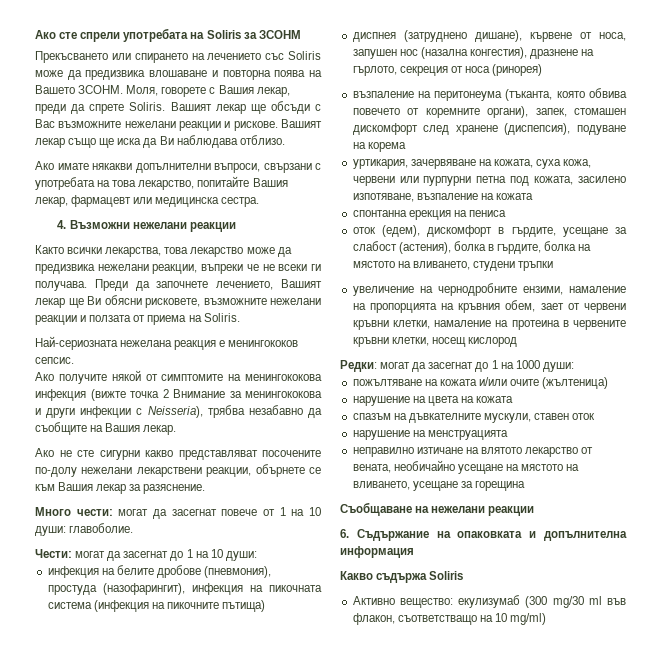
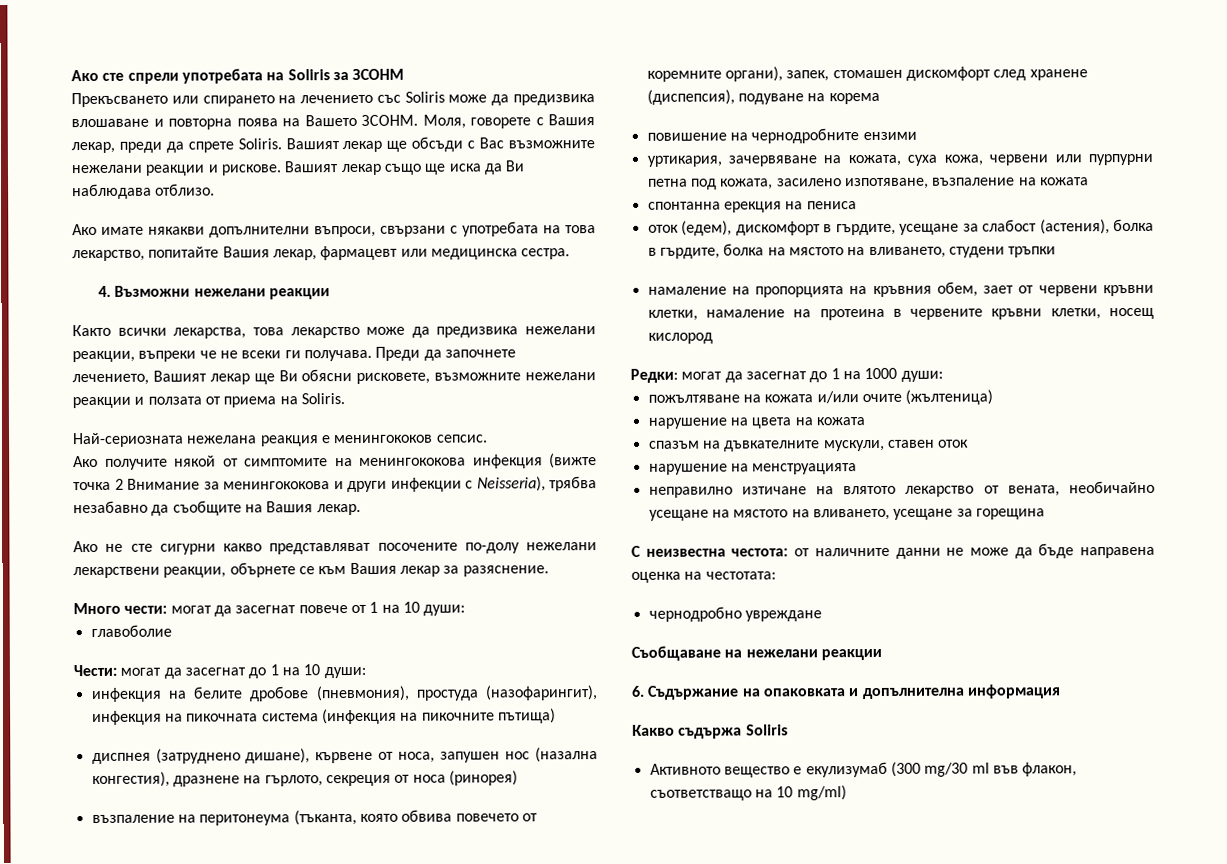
- Много чести: могат да засегнат повече от 1 на 10 души: главоболие.
+ Много чести: могат да засегнат повече от 1 на 10 души:
+ главоболие
+ повишение на чернодробните ензими
- увеличение на чернодробните ензими, намаление на пропорцията на кръвния обем, зает от червени кръвни клетки, намаление на протеина в червените кръвни клетки, носещ кислород
+ намаление на пропорцията на кръвния обем, зает от червени кръвни клетки, намаление на протеина в червените кръвни клетки, носещ кислород
+ С неизвестна честота: от наличните данни не може да бъде направена оценка на честотата:
+ чернодробно увреждане
- Активно вещество: екулизумаб (300 mg/30 ml във флакон, съответстващо на 10 mg/ml)
+ Активното вещество е екулизумаб (300 mg/30 ml във флакон, съответстващо на 10 mg/ml)

